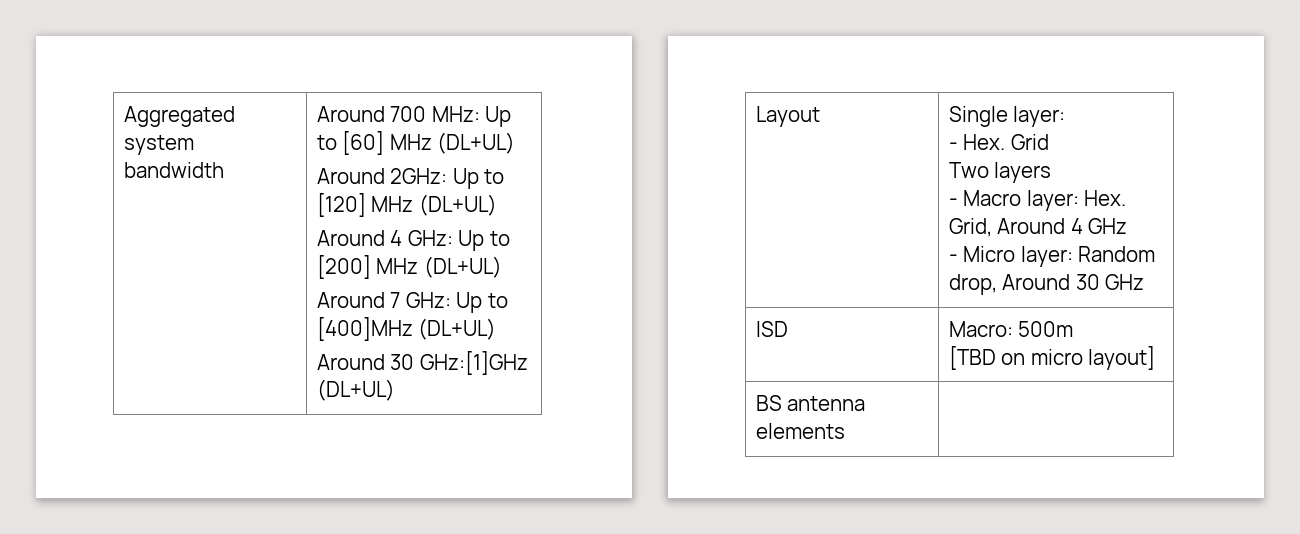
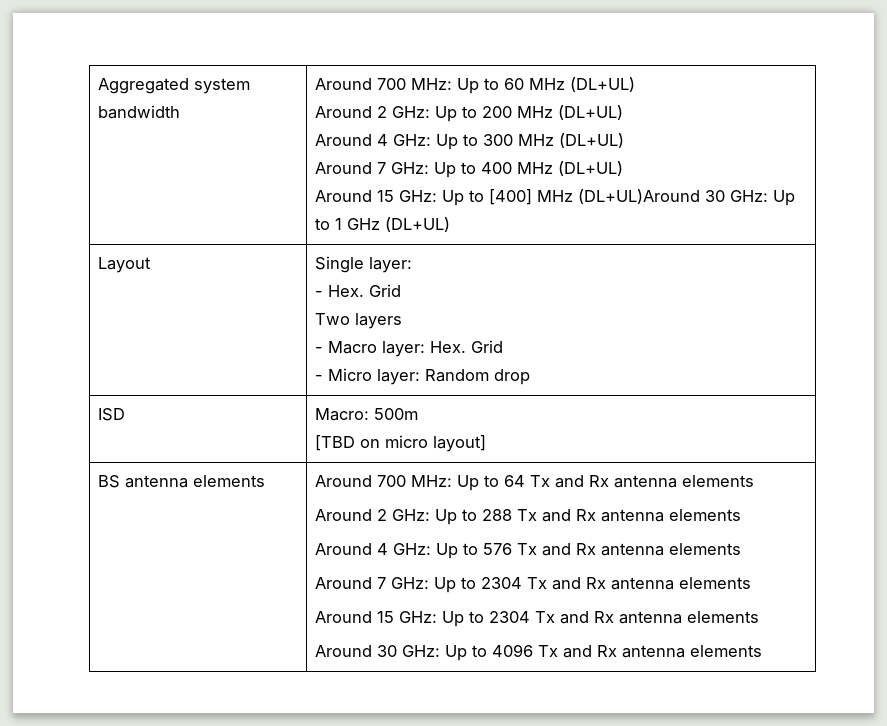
- Around 700 MHz: Up to [60] MHz (DL+UL)
- Around 2GHz: Up to [120] MHz (DL+UL)
+ Around 700 MHz: Up to 60 MHz (DL+UL)
+ Around 2 GHz: Up to 200 MHz (DL+UL)
- Around 4 GHz: Up to [200] MHz (DL+UL)
+ Around 4 GHz: Up to 300 MHz (DL+UL)
- Around 7 GHz: Up to [400]MHz (DL+UL)
- Around 30 GHz:[1]GHz (DL+UL)
+ Around 7 GHz: Up to 400 MHz (DL+UL)
+ Around 15 GHz: Up to [400] MHz (DL+UL)Around 30 GHz: Up to 1 GHz (DL+UL)
  Layout | Single layer:
  - Hex. Grid
  Two layers
- - Macro layer: Hex. Grid, Around 4 GHz
- - Micro layer: Random drop, Around 30 GHz
+ - Macro layer: Hex. Grid
+ - Micro layer: Random drop
+ Around 700 MHz: Up to 64 Tx and Rx antenna elements
+ Around 2 GHz: Up to 288 Tx and Rx antenna elements
+ Around 4 GHz: Up to 576 Tx and Rx antenna elements
+ Around 7 GHz: Up to 2304 Tx and Rx antenna elements
+ Around 15 GHz: Up to 2304 Tx and Rx antenna elements
+ Around 30 GHz: Up to 4096 Tx and Rx antenna elements

